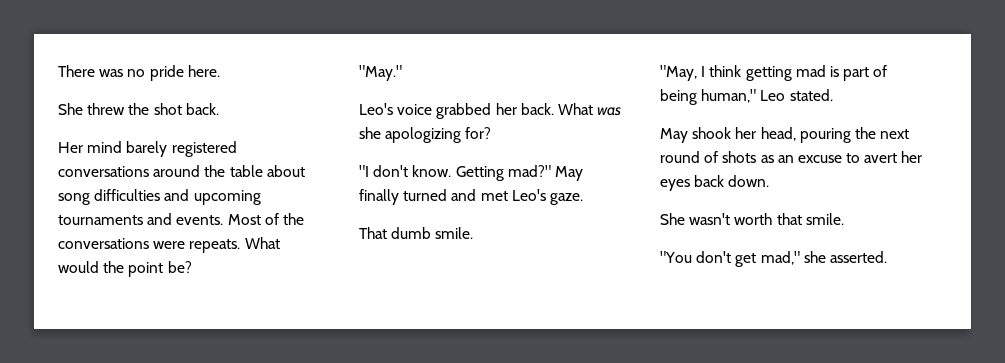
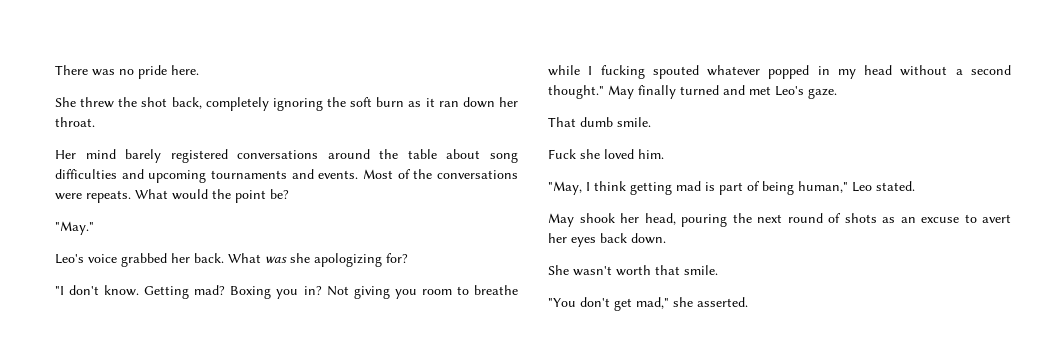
- She threw the shot back.
+ She threw the shot back, completely ignoring the soft burn as it ran down her throat.
- Getting mad?"
+ Getting mad? Boxing you in? Not giving you room to breathe while I fucking spouted whatever popped in my head without a second thought."
+ Fuck she loved him.

